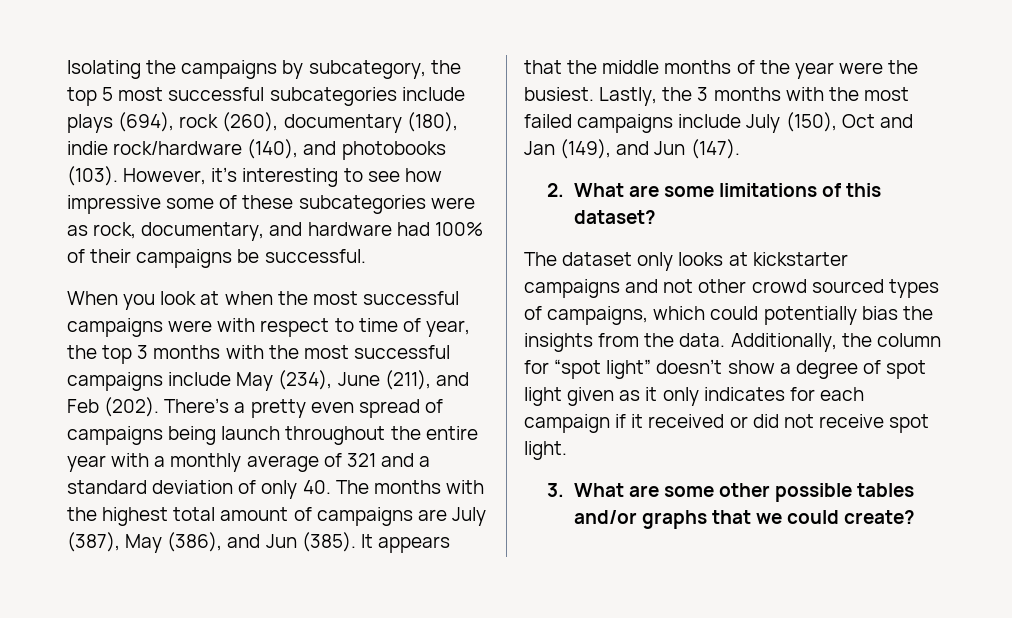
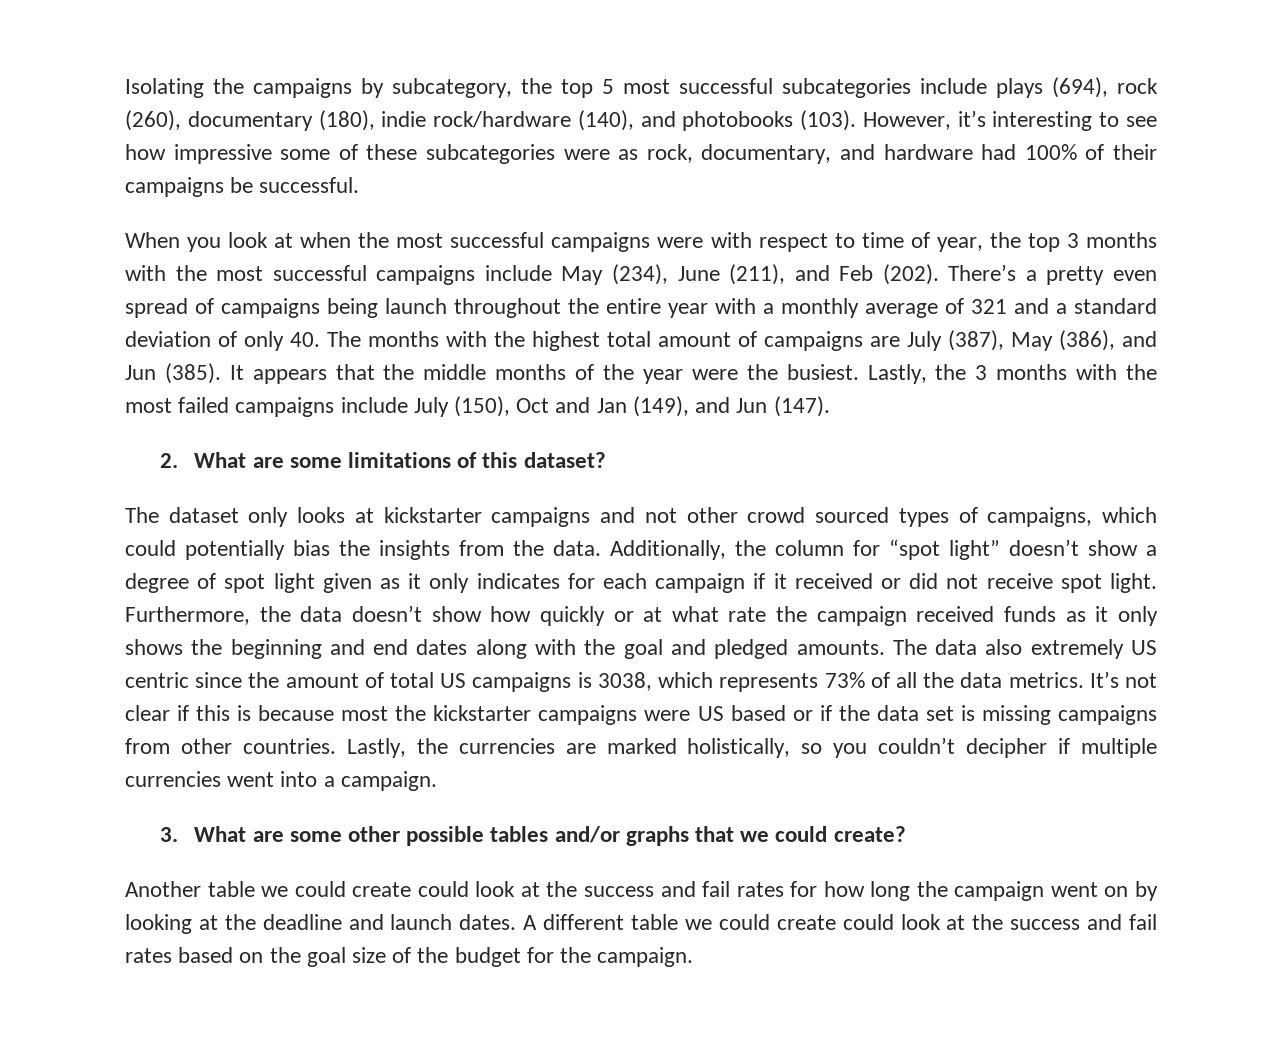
+ Furthermore, the data doesn’t show how quickly or at what rate the campaign received funds as it only shows the beginning and end dates along with the goal and pledged amounts. The data also extremely US centric since the amount of total US campaigns is 3038, which represents 73% of all the data metrics. It’s not clear if this is because most the kickstarter campaigns were US based or if the data set is missing campaigns from other countries. Lastly, the currencies are marked holistically, so you couldn’t decipher if multiple currencies went into a campaign.
+ Another table we could create could look at the success and fail rates for how long the campaign went on by looking at the deadline and launch dates. A different table we could create could look at the success and fail rates based on the goal size of the budget for the campaign.

